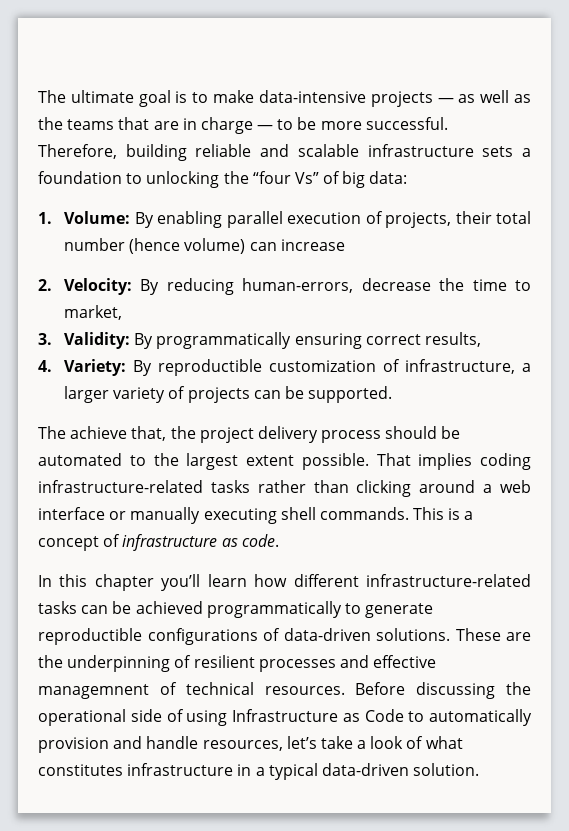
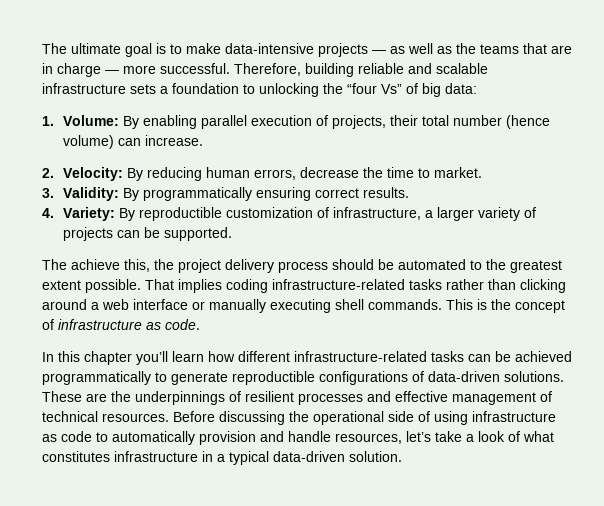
- The ultimate goal is to make data-intensive projects — as well as the teams that are in charge — to be more successful.
+ The ultimate goal is to make data-intensive projects — as well as the teams that are in charge — more successful.
- 1. Volume: By enabling parallel execution of projects, their total number (hence volume) can increase
+ 1. Volume: By enabling parallel execution of projects, their total number (hence volume) can increase.
- 2. Velocity: By reducing human-errors, decrease the time to market,
+ 2. Velocity: By reducing human errors, decrease the time to market.
- 3. Validity: By programmatically ensuring correct results,
+ 3. Validity: By programmatically ensuring correct results.
- The achieve that, the project delivery process should be automated to the largest extent possible.
+ The achieve this, the project delivery process should be automated to the greatest extent possible.
- This is a concept of infrastructure as code.
+ This is the concept of infrastructure as code.
- These are the underpinning of resilient processes and effective managemnent of technical resources.
+ These are the underpinnings of resilient processes and effective management of technical resources.
- Before discussing the operational side of using Infrastructure as Code to automatically provision and handle resources, let’s take a look of what constitutes infrastructure in a typical data-driven solution.
+ Before discussing the operational side of using infrastructure as code to automatically provision and handle resources, let’s take a look of what constitutes infrastructure in a typical data-driven solution.

